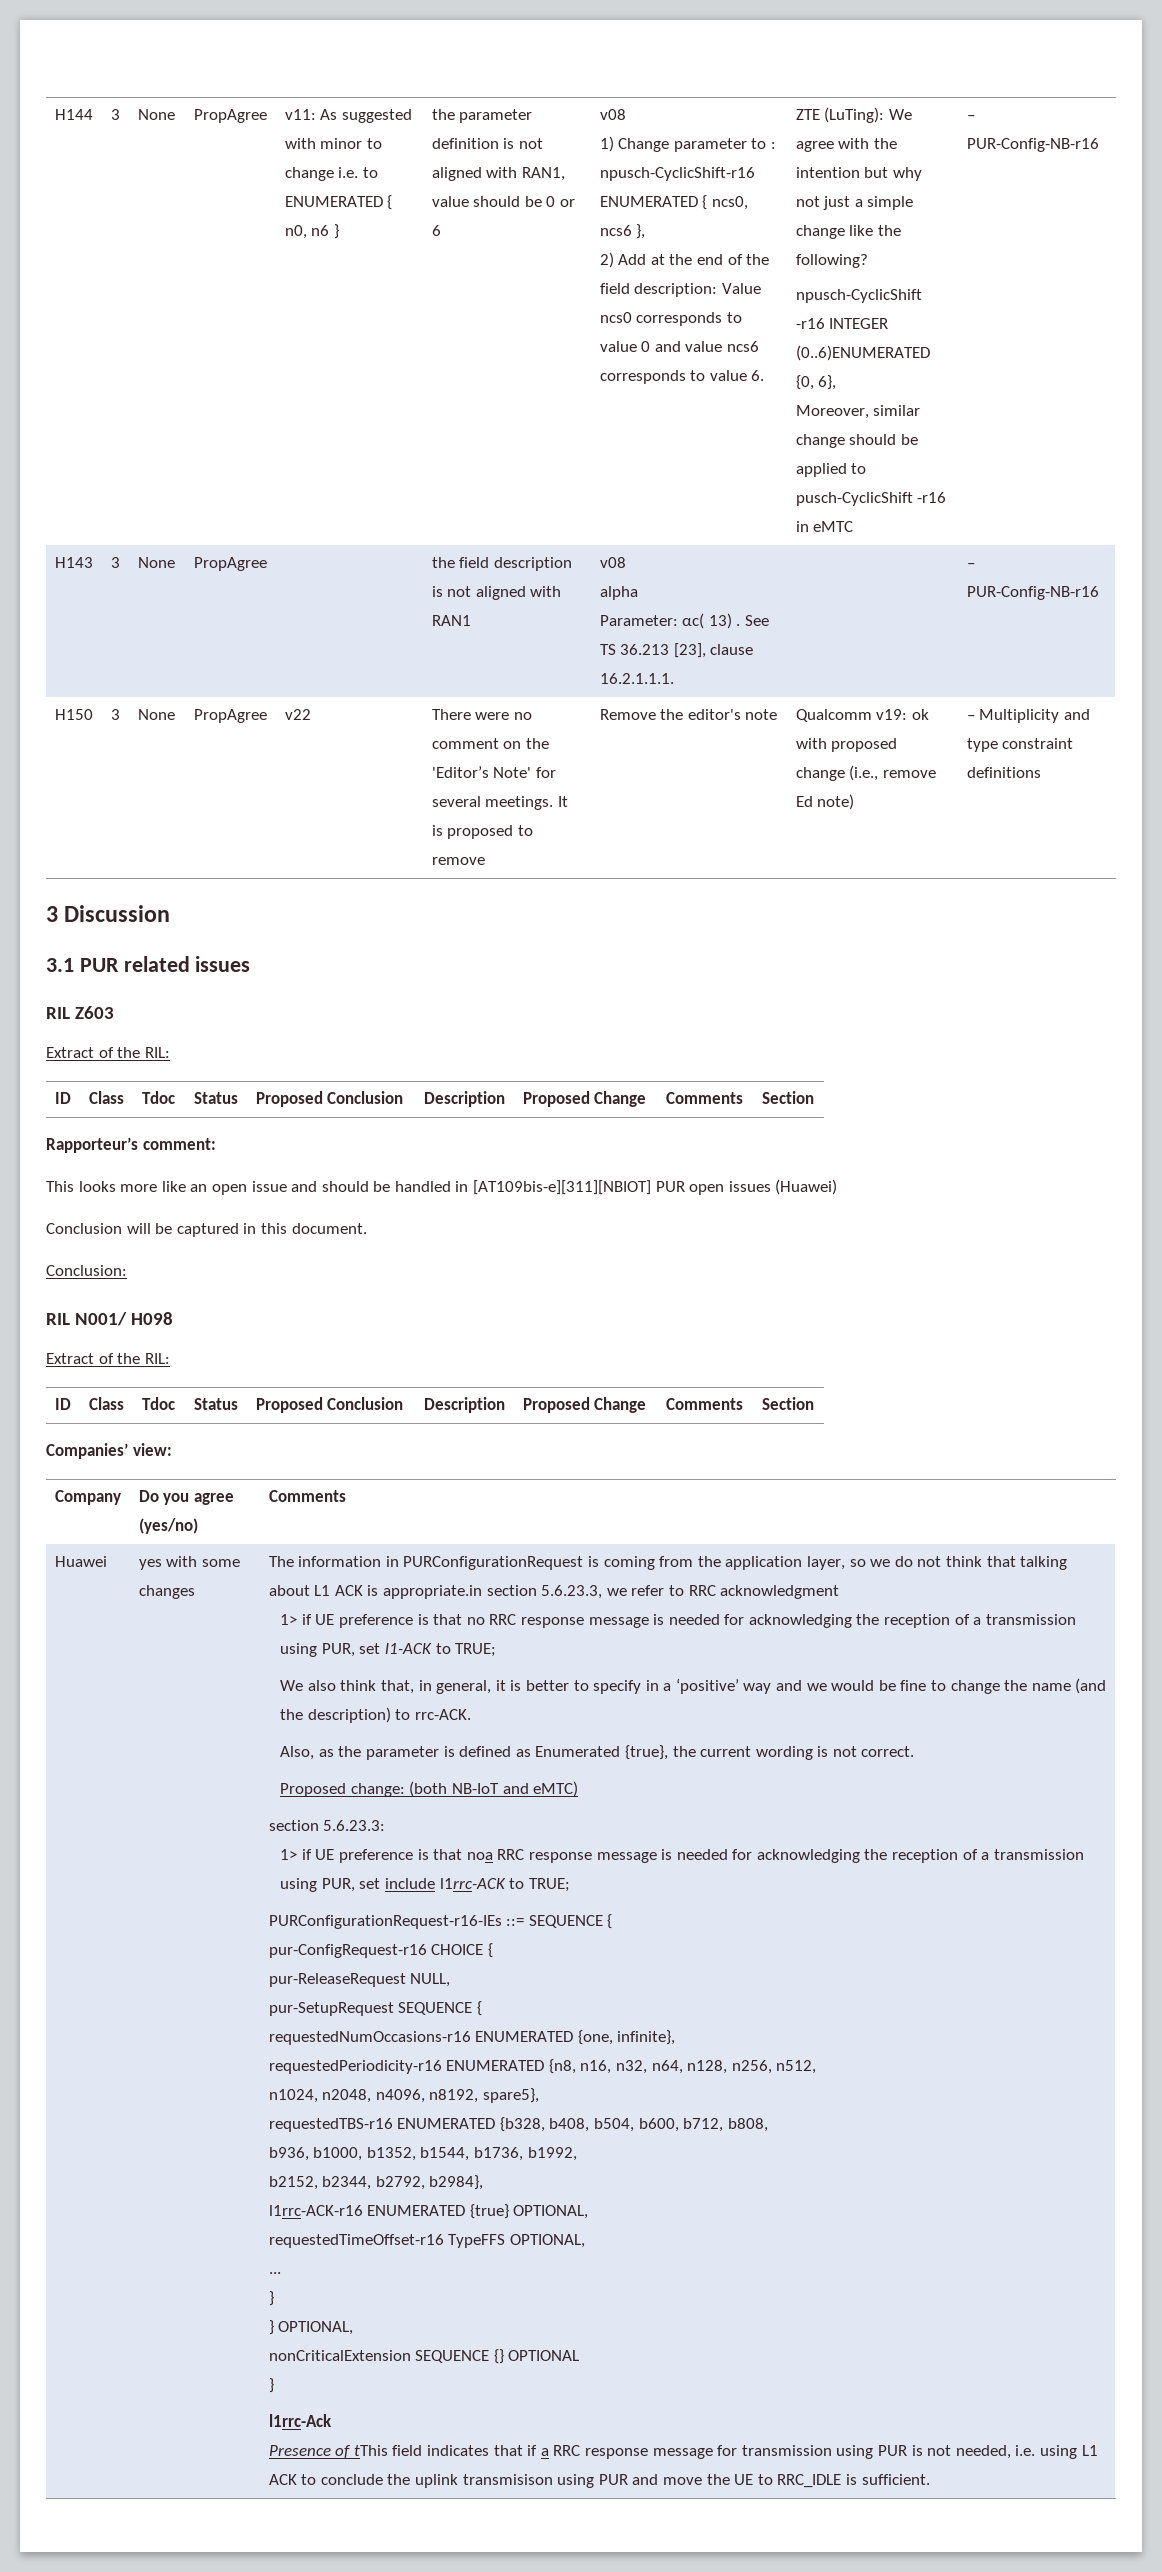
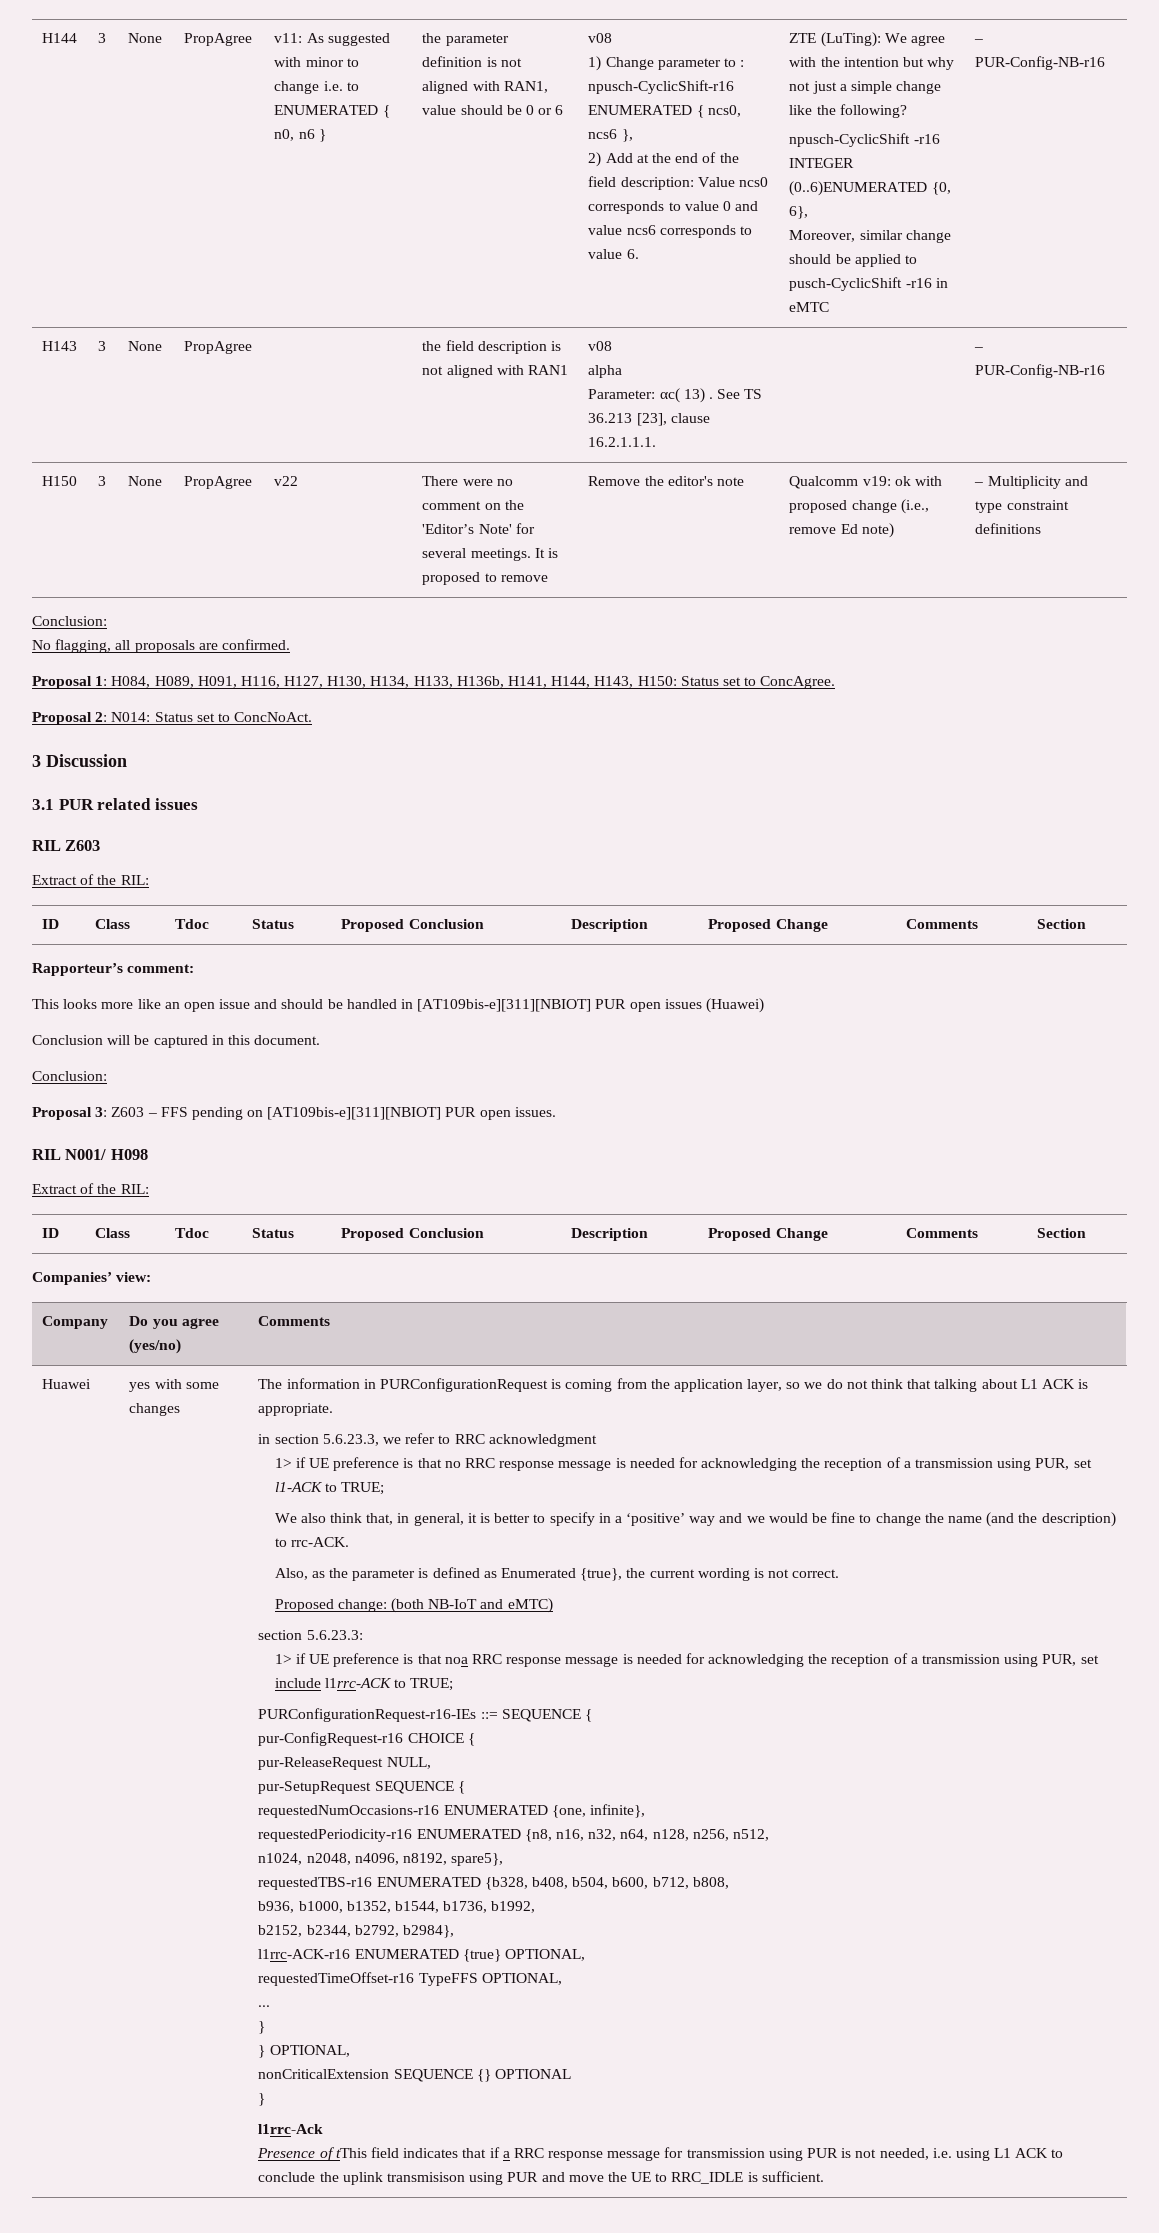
  – Multiplicity and type constraint definitions
+ Conclusion:
+ No flagging, all proposals are confirmed.
+ Proposal 1: H084, H089, H091, H116, H127, H130, H134, H133, H136b, H141, H144, H143, H150: Status set to ConcAgree.
+ Proposal 2: N014: Status set to ConcNoAct.
+ Proposal 3: Z603 – FFS pending on [AT109bis-e][311][NBIOT] PUR open issues.
- The information in PURConfigurationRequest is coming from the application layer, so we do not think that talking about L1 ACK is appropriate.in section 5.6.23.3, we refer to RRC acknowledgment
+ The information in PURConfigurationRequest is coming from the application layer, so we do not think that talking about L1 ACK is appropriate.
+ in section 5.6.23.3, we refer to RRC acknowledgment

